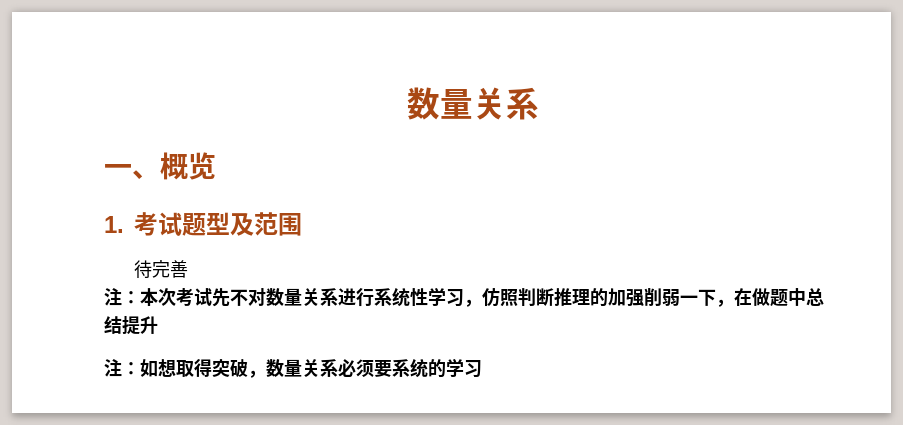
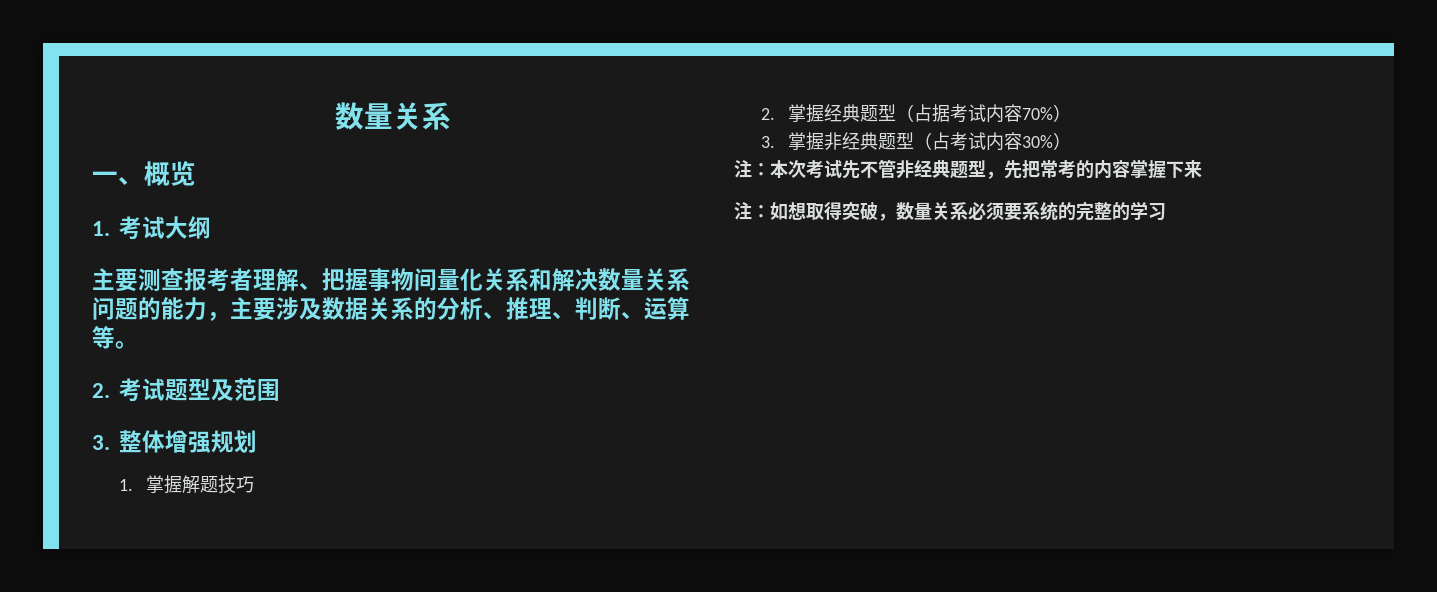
- 1.考试题型及范围
- 待完善
- 注：本次考试先不对数量关系进行系统性学习，仿照判断推理的加强削弱一下，在做题中总结提升
+ 1.考试大纲
+ 主要测查报考者理解、把握事物间量化关系和解决数量关系问题的能力，主要涉及数据关系的分析、推理、判断、运算等。
+ 2.考试题型及范围
+ 3.整体增强规划
+ 1.掌握解题技巧
+ 2.掌握经典题型（占据考试内容70%）
+ 3.掌握非经典题型（占考试内容30%）
+ 注：本次考试先不管非经典题型，先把常考的内容掌握下来
- 注：如想取得突破，数量关系必须要系统的学习
+ 注：如想取得突破，数量关系必须要系统的完整的学习

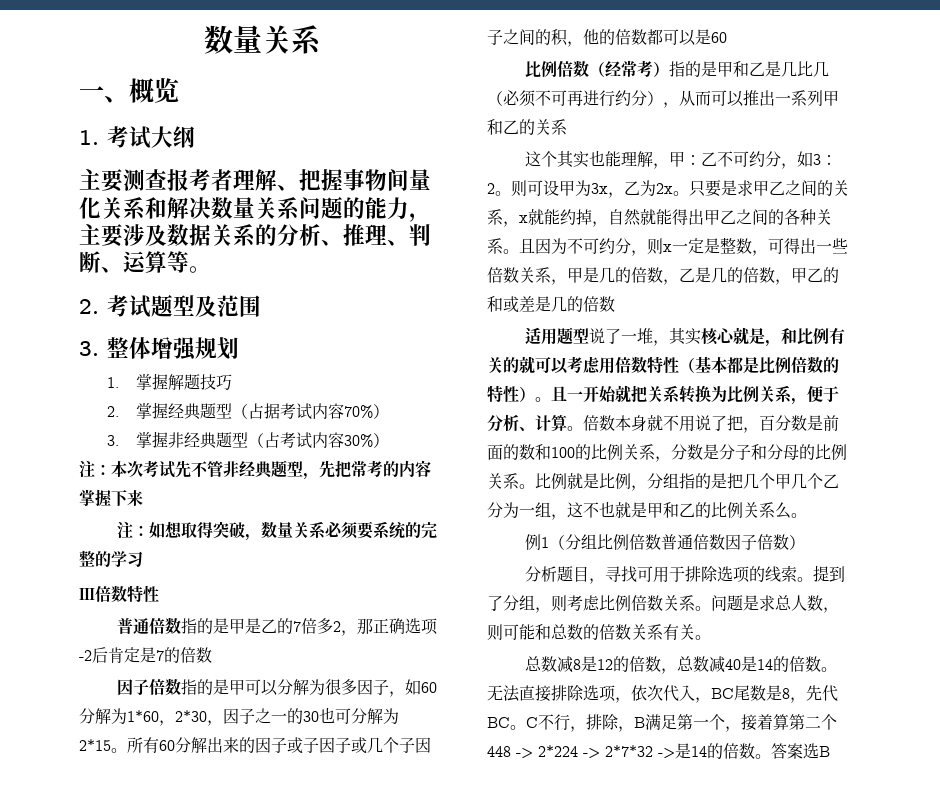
+ Ⅲ倍数特性
+ 普通倍数指的是甲是乙的7倍多2，那正确选项-2后肯定是7的倍数
+ 因子倍数指的是甲可以分解为很多因子，如60分解为1*60，2*30，因子之一的30也可分解为2*15。所有60分解出来的因子或子因子或几个子因子之间的积，他的倍数都可以是60
+ 比例倍数（经常考）指的是甲和乙是几比几（必须不可再进行约分），从而可以推出一系列甲和乙的关系
+ 这个其实也能理解，甲：乙不可约分，如3：2。则可设甲为3x，乙为2x。只要是求甲乙之间的关系，x就能约掉，自然就能得出甲乙之间的各种关系。且因为不可约分，则x一定是整数，可得出一些倍数关系，甲是几的倍数，乙是几的倍数，甲乙的和或差是几的倍数
+ 适用题型说了一堆，其实核心就是，和比例有关的就可以考虑用倍数特性（基本都是比例倍数的特性）。且一开始就把关系转换为比例关系，便于分析、计算。倍数本身就不用说了把，百分数是前面的数和100的比例关系，分数是分子和分母的比例关系。比例就是比例，分组指的是把几个甲几个乙分为一组，这不也就是甲和乙的比例关系么。
+ 例1（分组比例倍数普通倍数因子倍数）
+ 分析题目，寻找可用于排除选项的线索。提到了分组，则考虑比例倍数关系。问题是求总人数，则可能和总数的倍数关系有关。
+ 总数减8是12的倍数，总数减40是14的倍数。无法直接排除选项，依次代入，BC尾数是8，先代BC。C不行，排除，B满足第一个，接着算第二个448 -> 2*224 -> 2*7*32 ->是14的倍数。答案选B

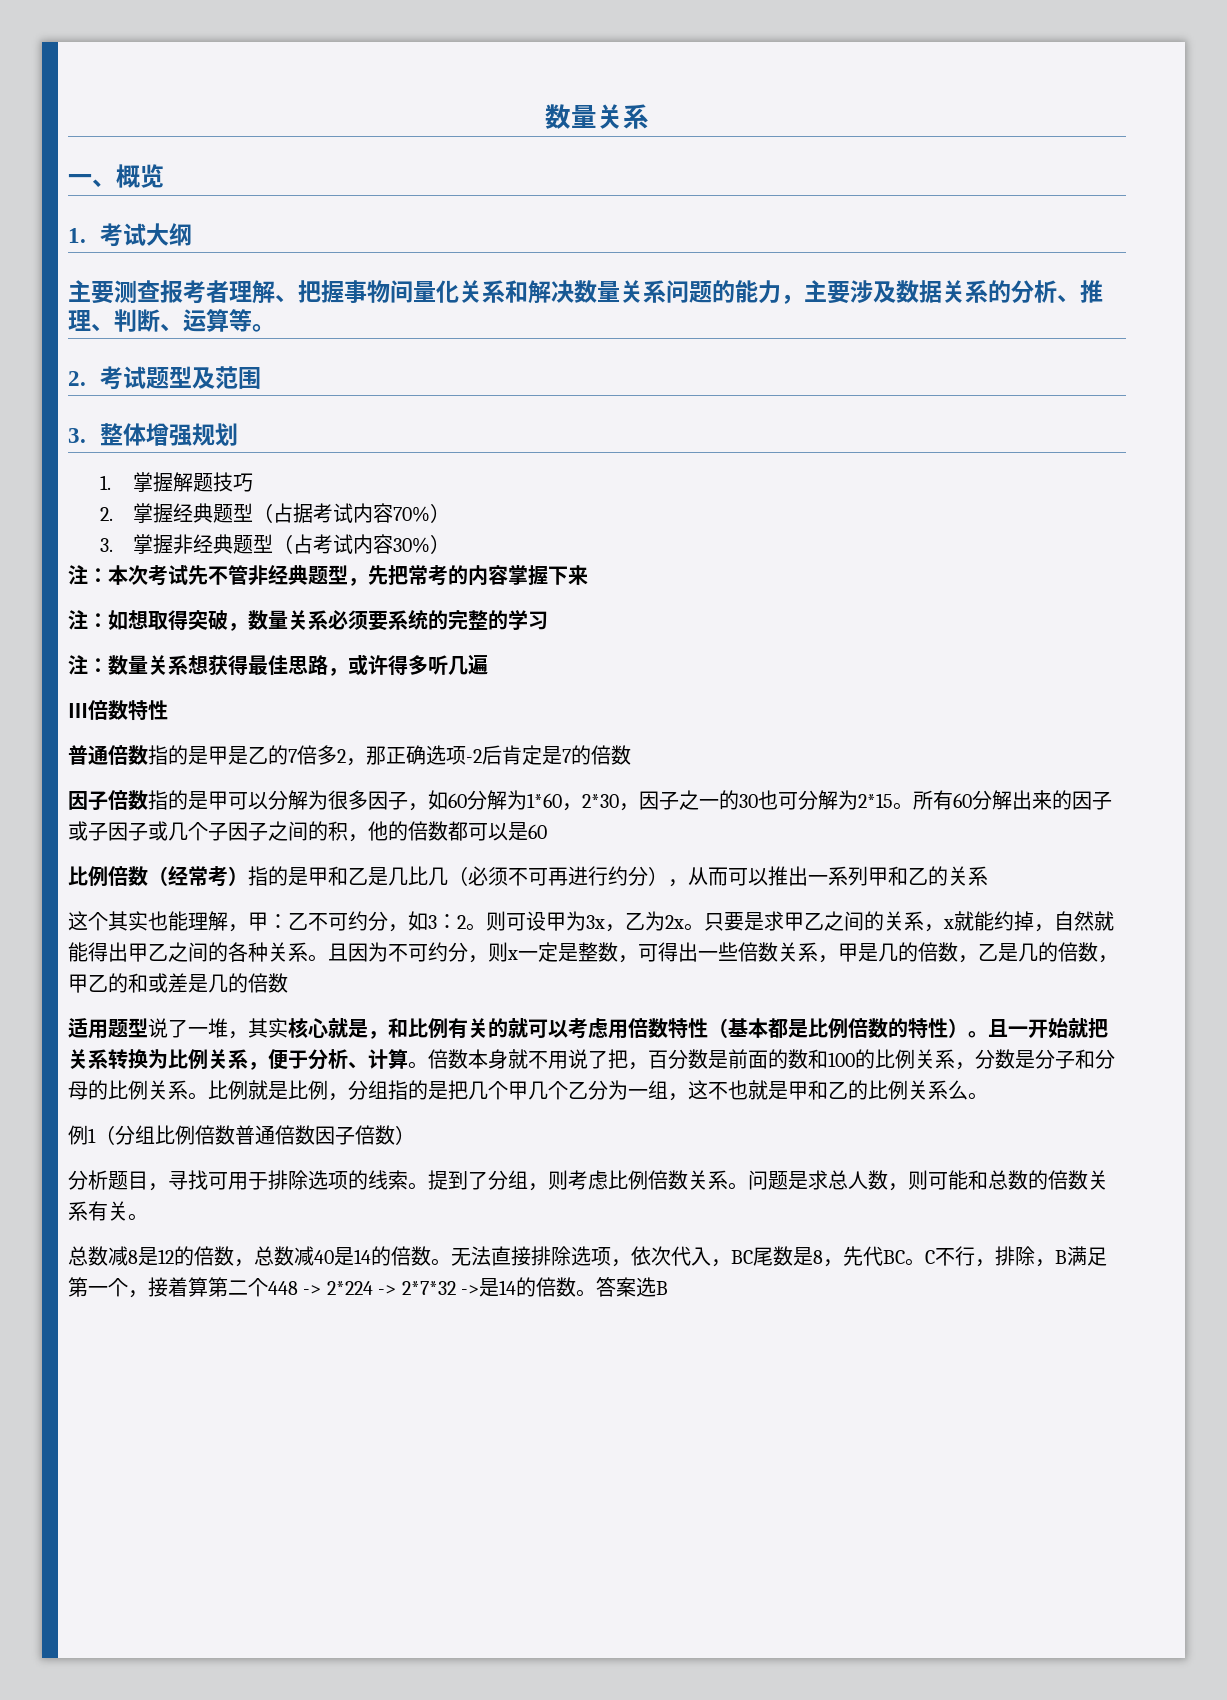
+ 注：数量关系想获得最佳思路，或许得多听几遍

